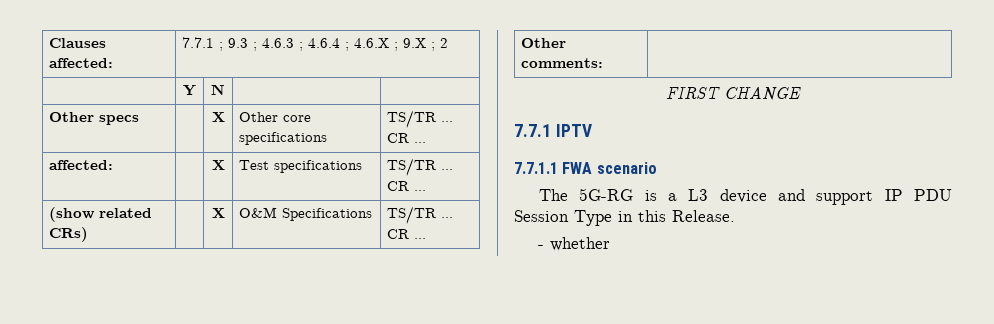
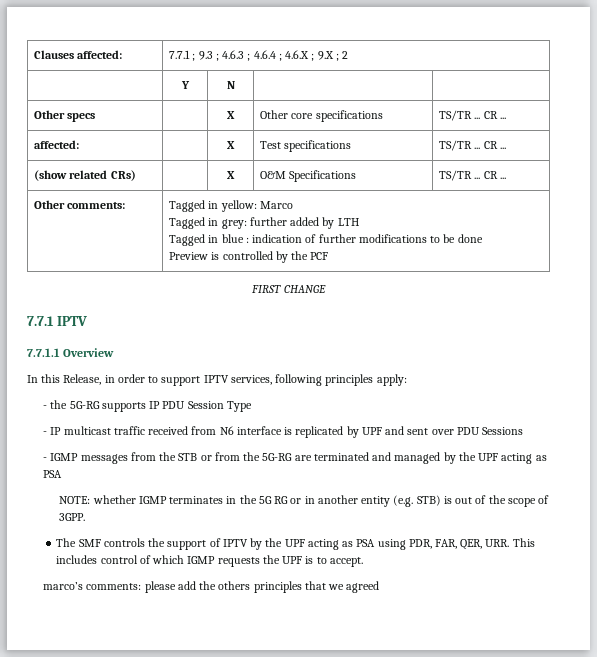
- Other comments: |
+ Other comments: | Tagged in yellow: Marco
+ Tagged in grey: further added by LTH
+ Tagged in blue : indication of further modifications to be done
+ Preview is controlled by the PCF
- 7.7.1.1 FWA scenario
- The 5G-RG is a L3 device and support IP PDU Session Type in this Release.
- - whether
+ 7.7.1.1 Overview
+ In this Release, in order to support IPTV services, following principles apply:
+ - the 5G-RG supports IP PDU Session Type
+ - IP multicast traffic received from N6 interface is replicated by UPF and sent over PDU Sessions
+ - IGMP messages from the STB or from the 5G-RG are terminated and managed by the UPF acting as PSA
+ NOTE: whether IGMP terminates in the 5G RG or in another entity (e.g. STB) is out of the scope of 3GPP.
+ The SMF controls the support of IPTV by the UPF acting as PSA using PDR, FAR, QER, URR. This includes control of which IGMP requests the UPF is to accept.
+ marco’s comments: please add the others principles that we agreed

